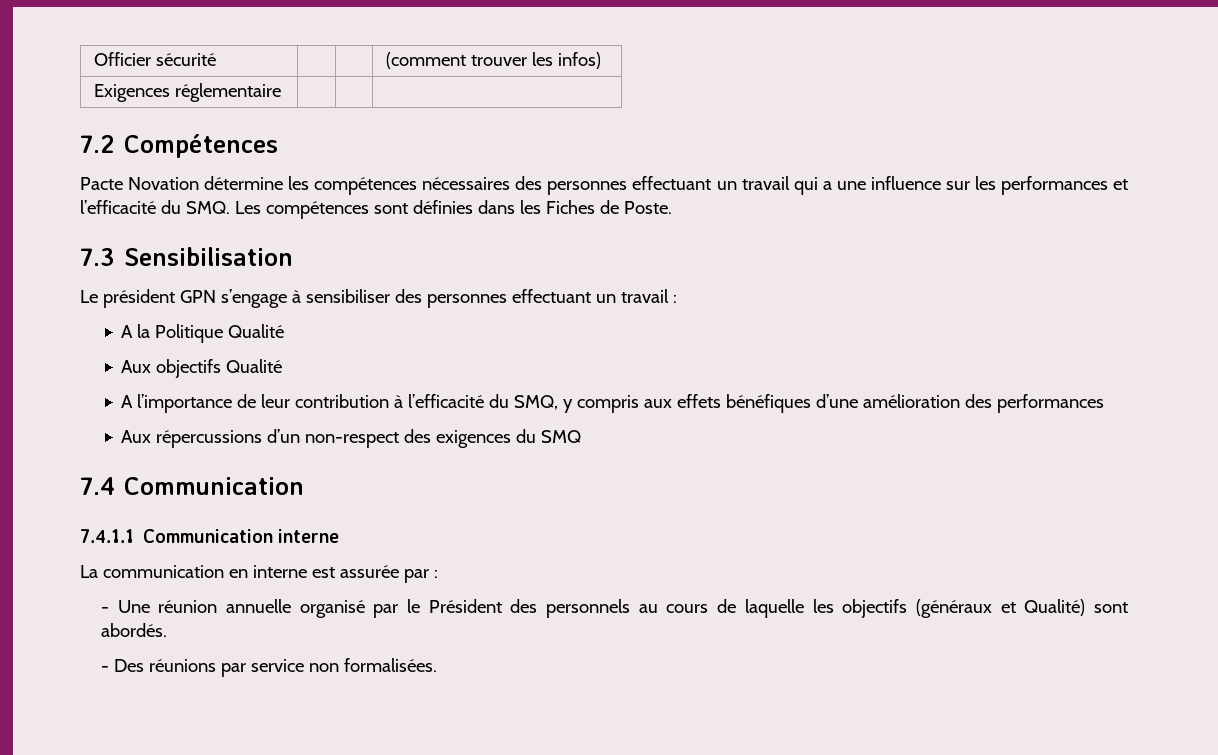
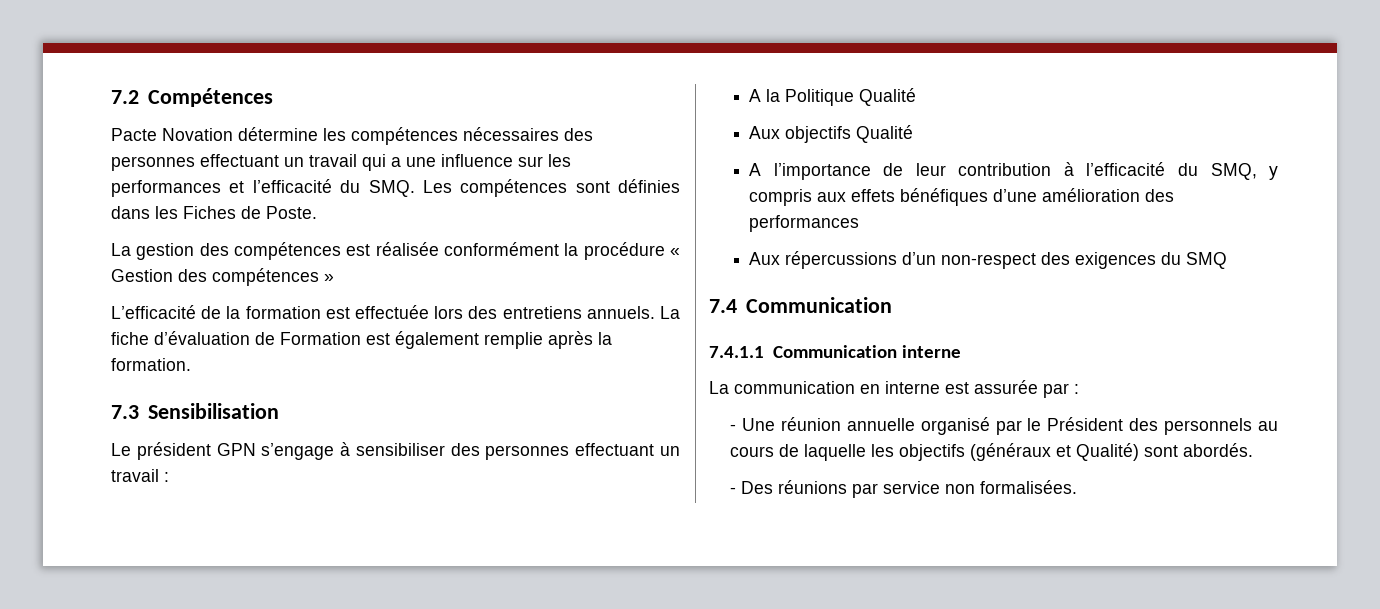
- Officier sécurité | | | (comment trouver les infos)
- Exigences réglementaire | | |
+ La gestion des compétences est réalisée conformément la procédure « Gestion des compétences »
+ L’efficacité de la formation est effectuée lors des entretiens annuels. La fiche d’évaluation de Formation est également remplie après la formation.

